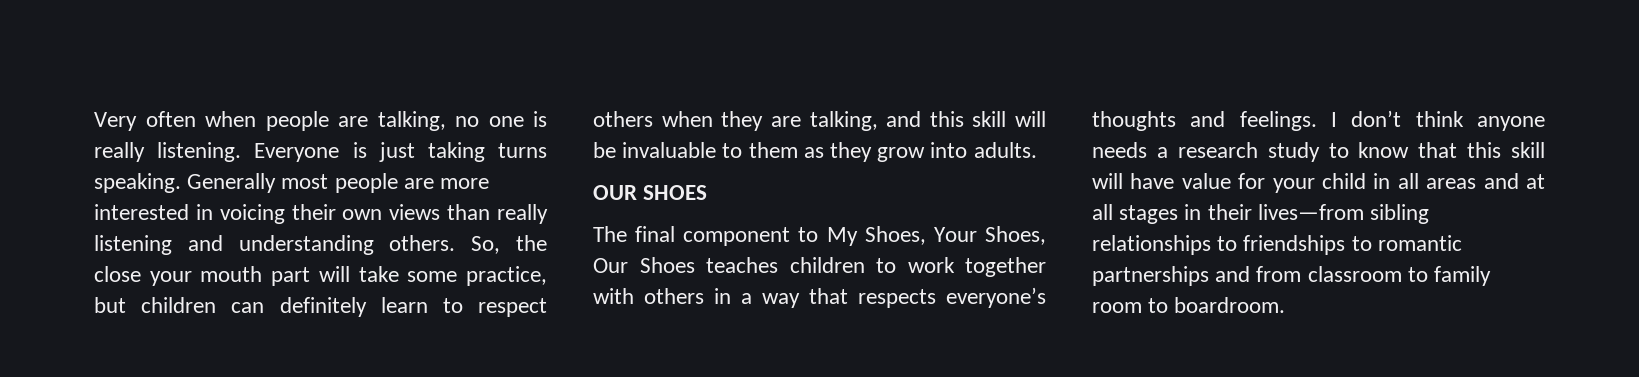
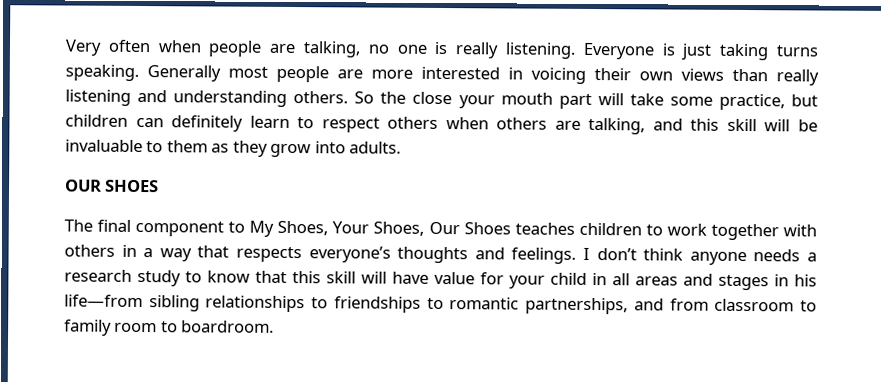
- So, the close your mouth part will take some practice, but children can definitely learn to respect others when they are talking, and this skill will be invaluable to them as they grow into adults.
+ So the close your mouth part will take some practice, but children can definitely learn to respect others when others are talking, and this skill will be invaluable to them as they grow into adults.
- I don’t think anyone needs a research study to know that this skill will have value for your child in all areas and at all stages in their lives—from sibling relationships to friendships to romantic partnerships and from classroom to family room to boardroom.
+ I don’t think anyone needs a research study to know that this skill will have value for your child in all areas and stages in his life—from sibling relationships to friendships to romantic partnerships, and from classroom to family room to boardroom.

